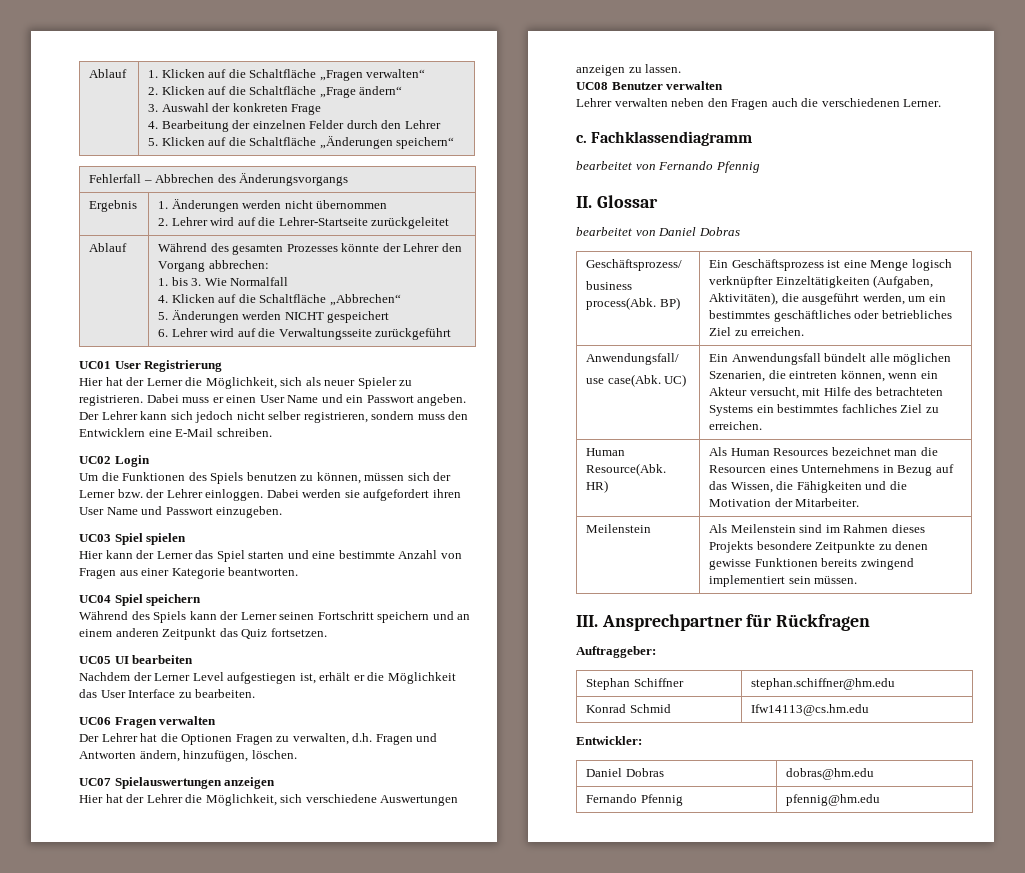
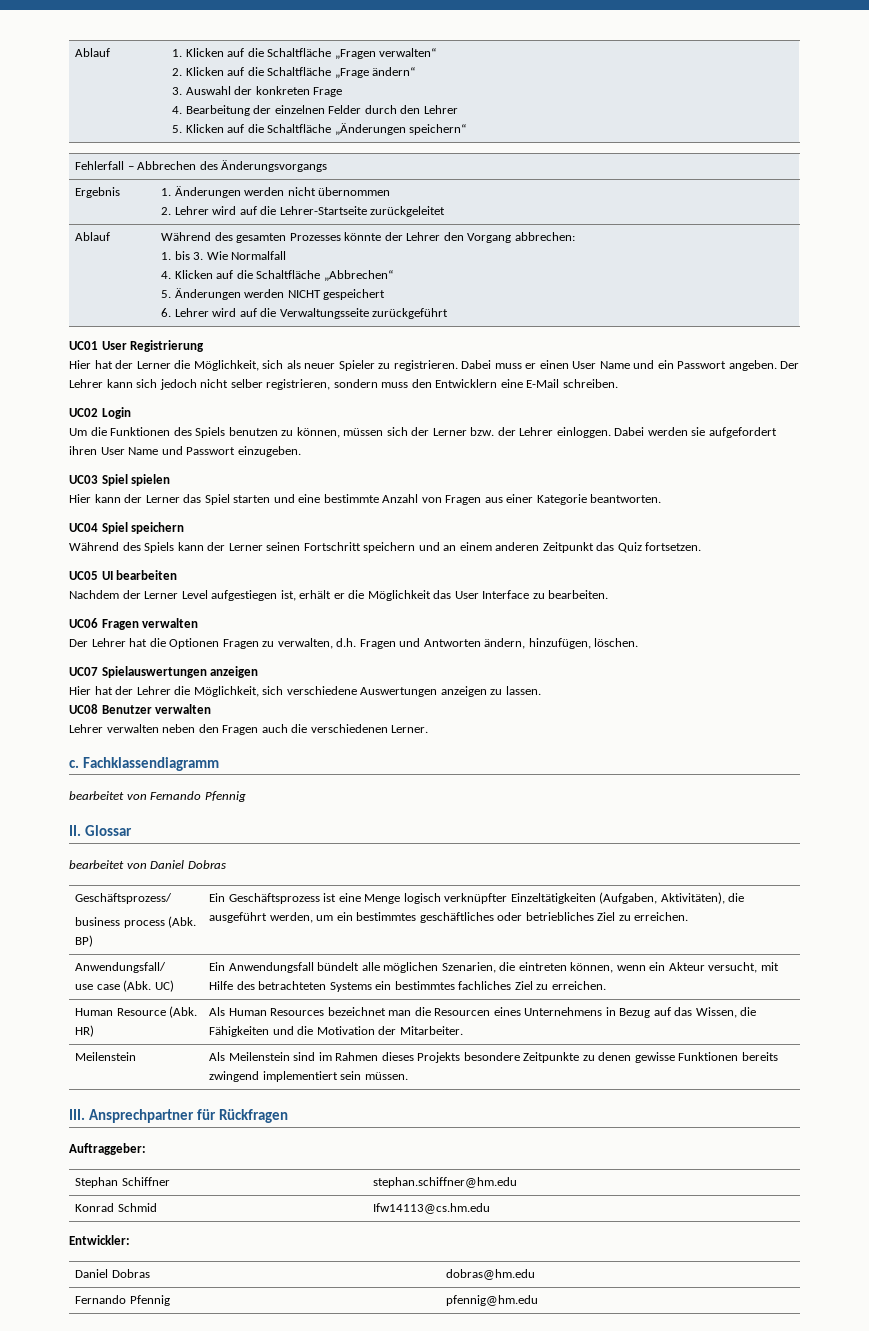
  Geschäftsprozess/
- business process(Abk. BP) | Ein Geschäftsprozess ist eine Menge logisch verknüpfter Einzeltätigkeiten (Aufgaben, Aktivitäten), die ausgeführt werden, um ein bestimmtes geschäftliches oder betriebliches Ziel zu erreichen.
+ business process (Abk. BP) | Ein Geschäftsprozess ist eine Menge logisch verknüpfter Einzeltätigkeiten (Aufgaben, Aktivitäten), die ausgeführt werden, um ein bestimmtes geschäftliches oder betriebliches Ziel zu erreichen.
  Anwendungsfall/
- use case(Abk. UC) | Ein Anwendungsfall bündelt alle möglichen Szenarien, die eintreten können, wenn ein Akteur versucht, mit Hilfe des betrachteten Systems ein bestimmtes fachliches Ziel zu erreichen.
+ use case (Abk. UC) | Ein Anwendungsfall bündelt alle möglichen Szenarien, die eintreten können, wenn ein Akteur versucht, mit Hilfe des betrachteten Systems ein bestimmtes fachliches Ziel zu erreichen.
- Human Resource(Abk. HR) | Als Human Resources bezeichnet man die Resourcen eines Unternehmens in Bezug auf das Wissen, die Fähigkeiten und die Motivation der Mitarbeiter.
+ Human Resource (Abk. HR) | Als Human Resources bezeichnet man die Resourcen eines Unternehmens in Bezug auf das Wissen, die Fähigkeiten und die Motivation der Mitarbeiter.

